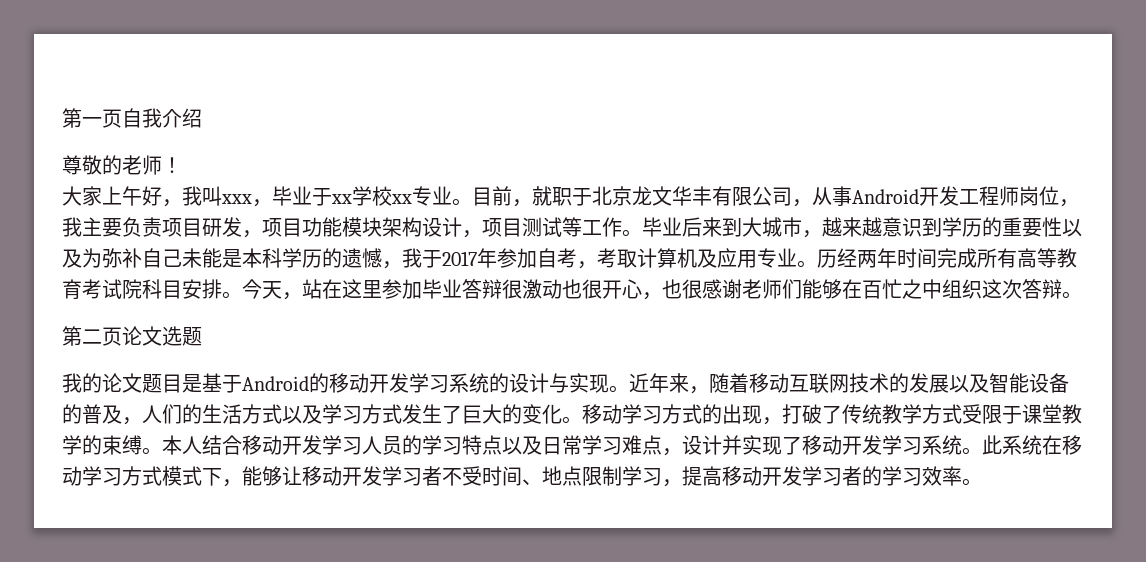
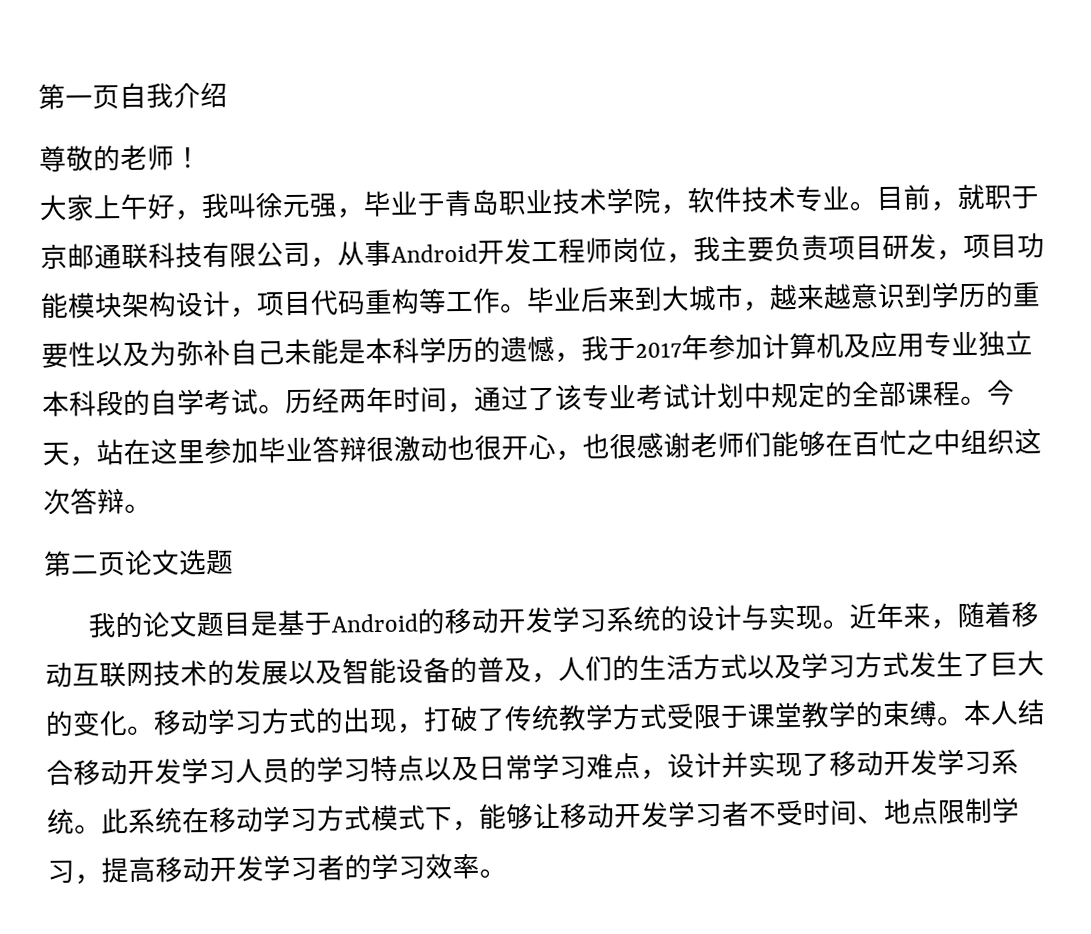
- 大家上午好，我叫xxx，毕业于xx学校xx专业。
+ 大家上午好，我叫徐元强，毕业于青岛职业技术学院，软件技术专业。
- 目前，就职于北京龙文华丰有限公司，从事Android开发工程师岗位，我主要负责项目研发，项目功能模块架构设计，项目测试等工作。
+ 目前，就职于京邮通联科技有限公司，从事Android开发工程师岗位，我主要负责项目研发，项目功能模块架构设计，项目代码重构等工作。
- 毕业后来到大城市，越来越意识到学历的重要性以及为弥补自己未能是本科学历的遗憾，我于2017年参加自考，考取计算机及应用专业。历经两年时间完成所有高等教育考试院科目安排。
+ 毕业后来到大城市，越来越意识到学历的重要性以及为弥补自己未能是本科学历的遗憾，我于2017年参加计算机及应用专业独立本科段的自学考试。历经两年时间，通过了该专业考试计划中规定的全部课程。

